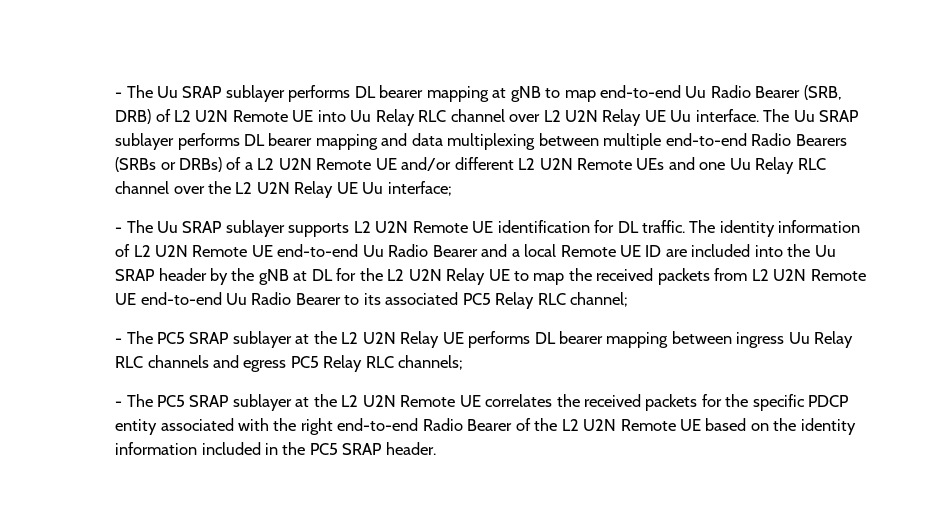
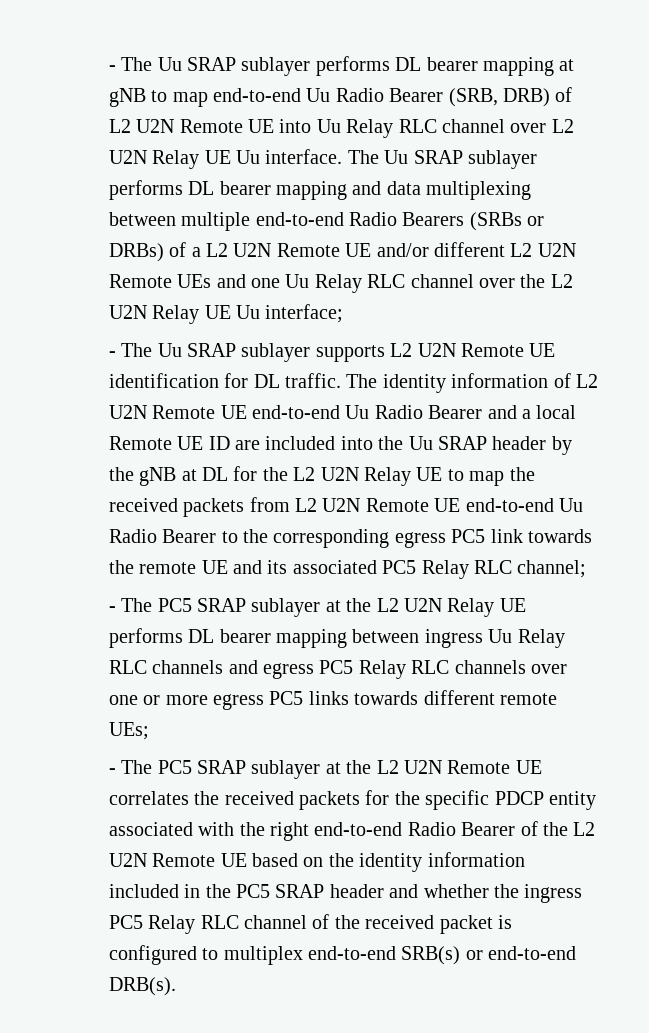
- The identity information of L2 U2N Remote UE end-to-end Uu Radio Bearer and a local Remote UE ID are included into the Uu SRAP header by the gNB at DL for the L2 U2N Relay UE to map the received packets from L2 U2N Remote UE end-to-end Uu Radio Bearer to its associated PC5 Relay RLC channel;
+ The identity information of L2 U2N Remote UE end-to-end Uu Radio Bearer and a local Remote UE ID are included into the Uu SRAP header by the gNB at DL for the L2 U2N Relay UE to map the received packets from L2 U2N Remote UE end-to-end Uu Radio Bearer to the corresponding egress PC5 link towards the remote UE and its associated PC5 Relay RLC channel;
- - The PC5 SRAP sublayer at the L2 U2N Relay UE performs DL bearer mapping between ingress Uu Relay RLC channels and egress PC5 Relay RLC channels;
+ - The PC5 SRAP sublayer at the L2 U2N Relay UE performs DL bearer mapping between ingress Uu Relay RLC channels and egress PC5 Relay RLC channels over one or more egress PC5 links towards different remote UEs;
- - The PC5 SRAP sublayer at the L2 U2N Remote UE correlates the received packets for the specific PDCP entity associated with the right end-to-end Radio Bearer of the L2 U2N Remote UE based on the identity information included in the PC5 SRAP header.
+ - The PC5 SRAP sublayer at the L2 U2N Remote UE correlates the received packets for the specific PDCP entity associated with the right end-to-end Radio Bearer of the L2 U2N Remote UE based on the identity information included in the PC5 SRAP header and whether the ingress PC5 Relay RLC channel of the received packet is configured to multiplex end-to-end SRB(s) or end-to-end DRB(s).

